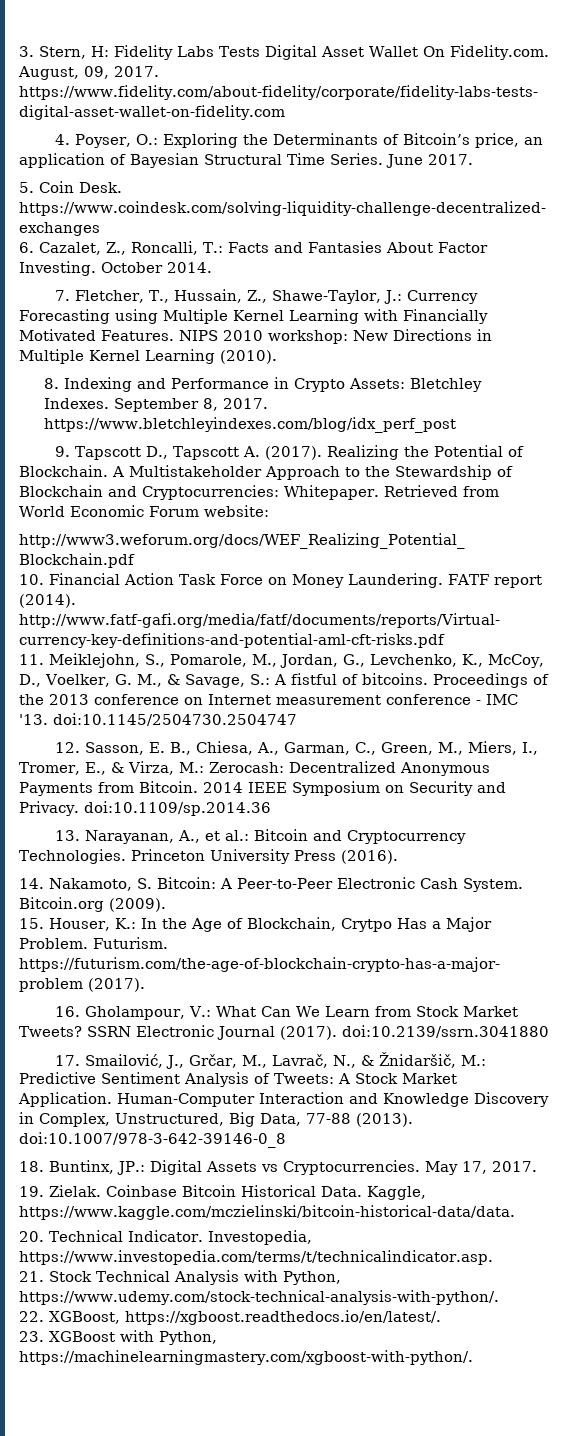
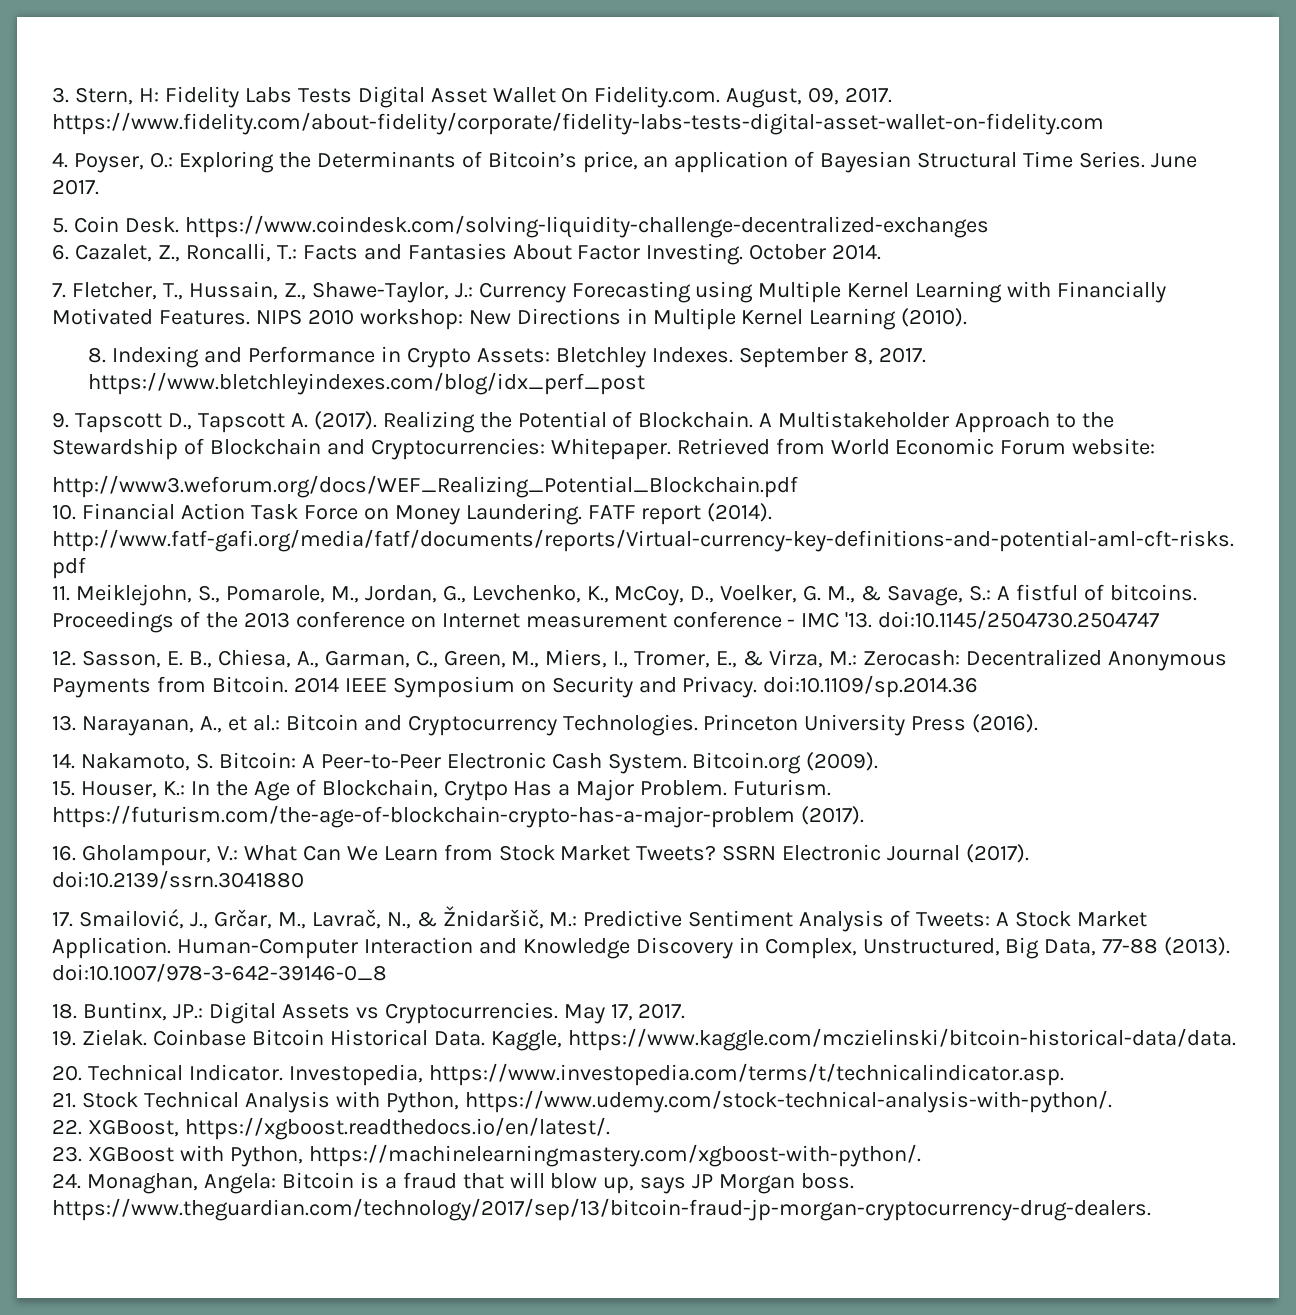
+ 24. Monaghan, Angela: Bitcoin is a fraud that will blow up, says JP Morgan boss. https://www.theguardian.com/technology/2017/sep/13/bitcoin-fraud-jp-morgan-cryptocurrency-drug-dealers.

